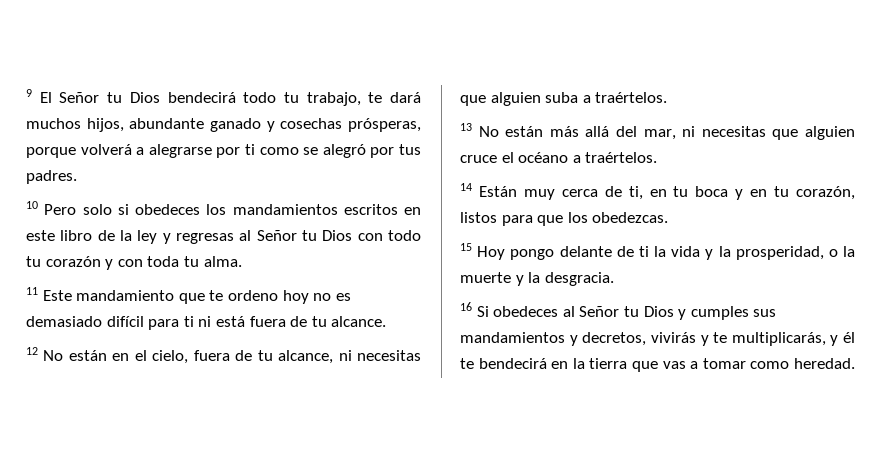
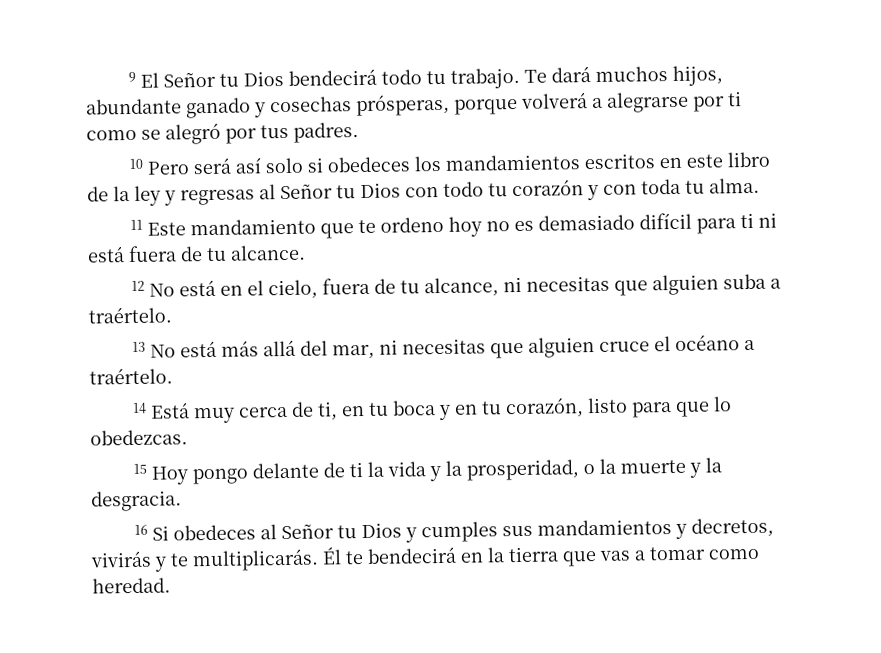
- 9 El Señor tu Dios bendecirá todo tu trabajo, te dará muchos hijos, abundante ganado y cosechas prósperas, porque volverá a alegrarse por ti como se alegró por tus padres.
+ 9 El Señor tu Dios bendecirá todo tu trabajo. Te dará muchos hijos, abundante ganado y cosechas prósperas, porque volverá a alegrarse por ti como se alegró por tus padres.
- 10 Pero solo si obedeces los mandamientos escritos en este libro de la ley y regresas al Señor tu Dios con todo tu corazón y con toda tu alma.
+ 10 Pero será así solo si obedeces los mandamientos escritos en este libro de la ley y regresas al Señor tu Dios con todo tu corazón y con toda tu alma.
- 12 No están en el cielo, fuera de tu alcance, ni necesitas que alguien suba a traértelos.
+ 12 No está en el cielo, fuera de tu alcance, ni necesitas que alguien suba a traértelo.
- 13 No están más allá del mar, ni necesitas que alguien cruce el océano a traértelos.
+ 13 No está más allá del mar, ni necesitas que alguien cruce el océano a traértelo.
- 14 Están muy cerca de ti, en tu boca y en tu corazón, listos para que los obedezcas.
+ 14 Está muy cerca de ti, en tu boca y en tu corazón, listo para que lo obedezcas.
- 16 Si obedeces al Señor tu Dios y cumples sus mandamientos y decretos, vivirás y te multiplicarás, y él te bendecirá en la tierra que vas a tomar como heredad.
+ 16 Si obedeces al Señor tu Dios y cumples sus mandamientos y decretos, vivirás y te multiplicarás. Él te bendecirá en la tierra que vas a tomar como heredad.

